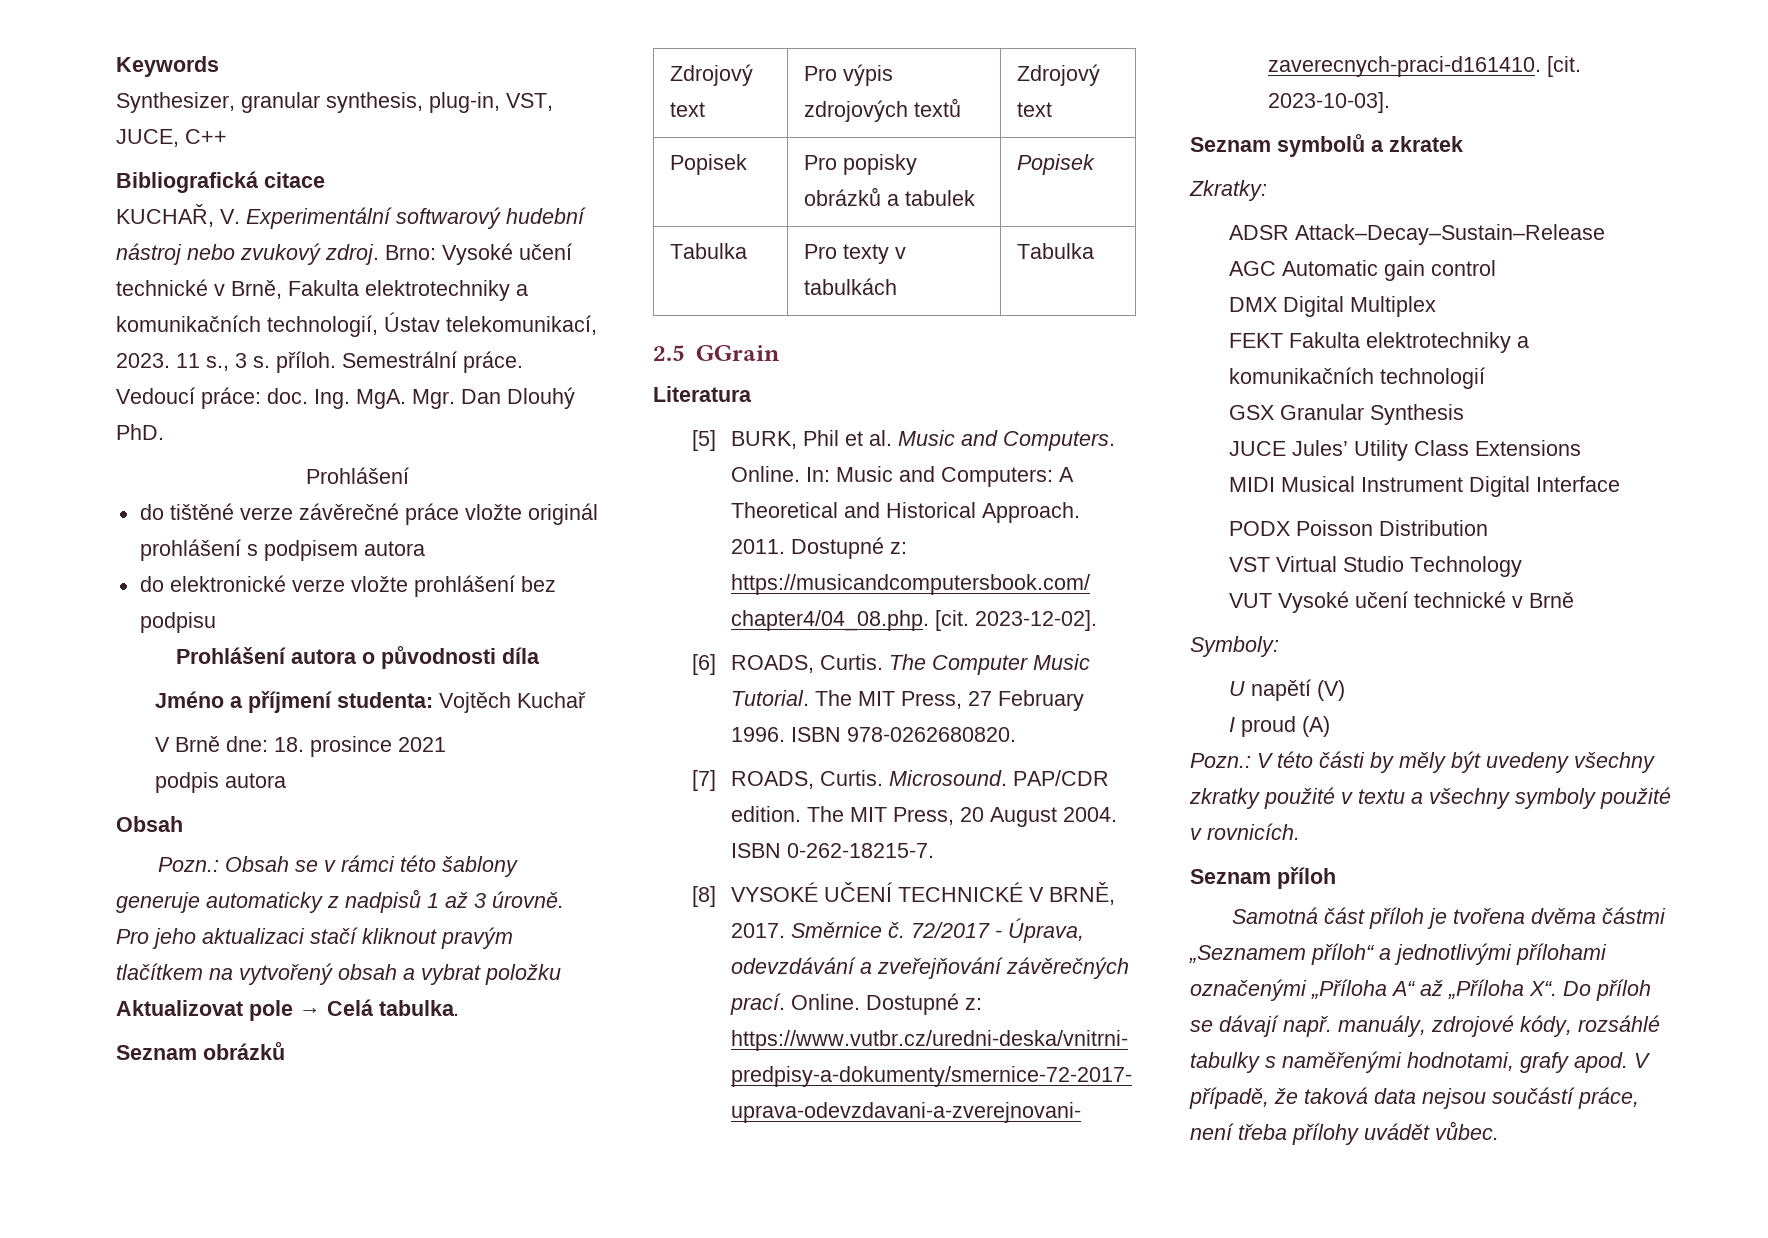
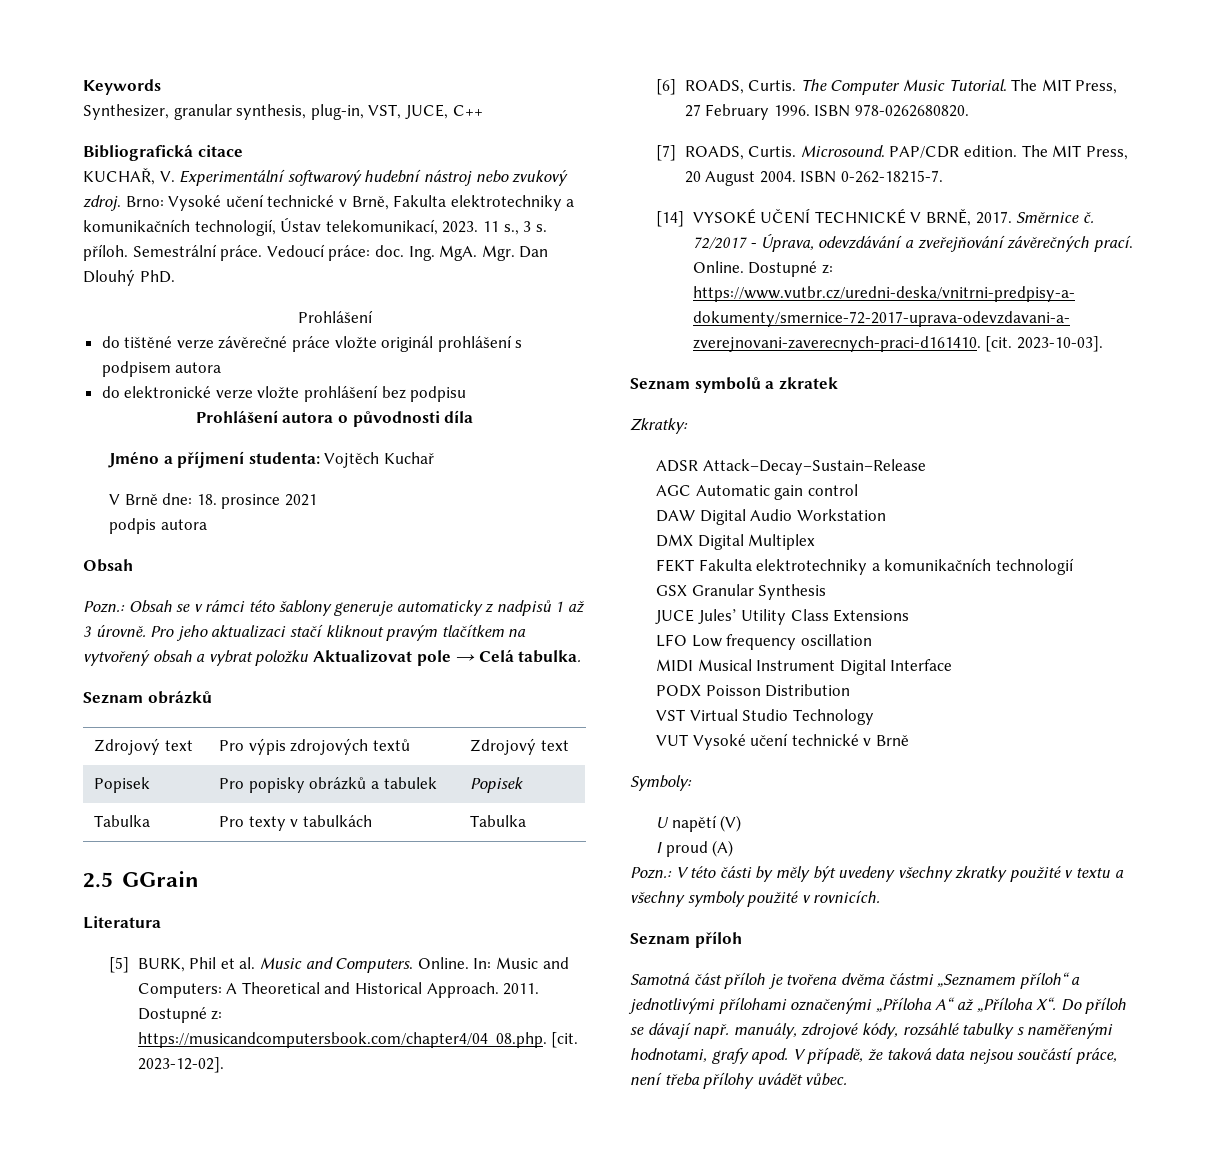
- [8] VYSOKÉ UČENÍ TECHNICKÉ V BRNĚ, 2017.
+ [14] VYSOKÉ UČENÍ TECHNICKÉ V BRNĚ, 2017.
+ DAW Digital Audio Workstation
+ LFO Low frequency oscillation

